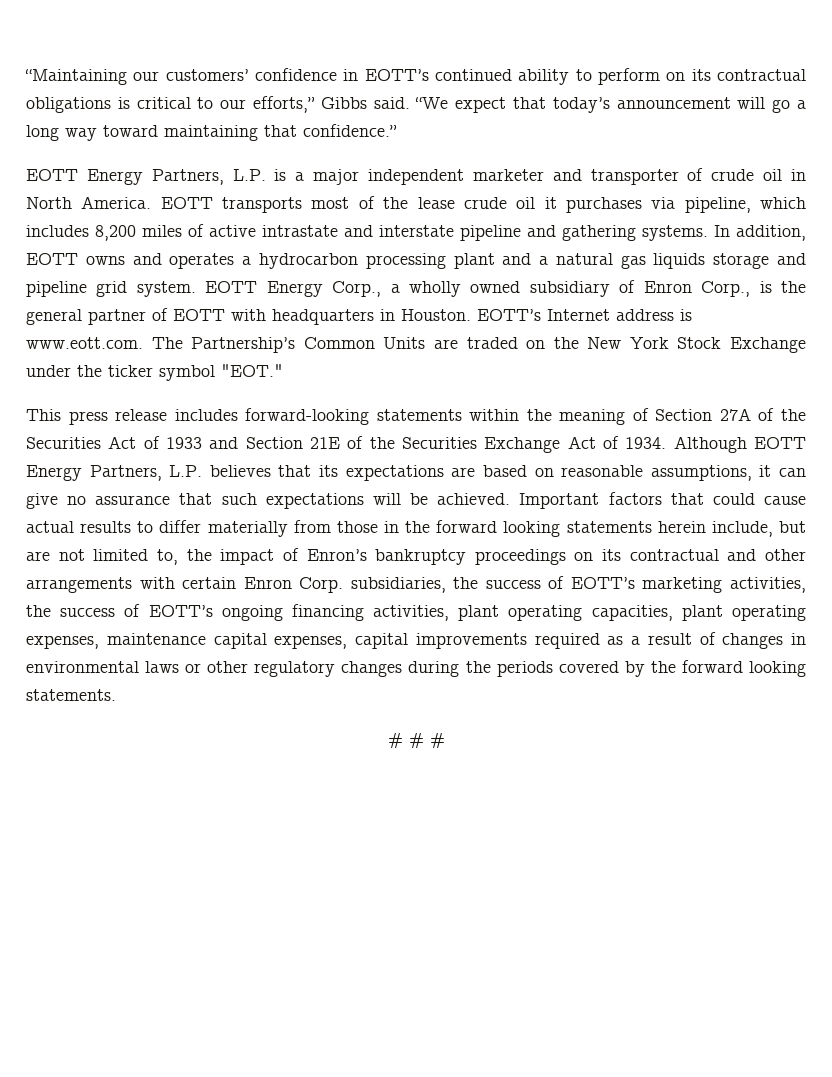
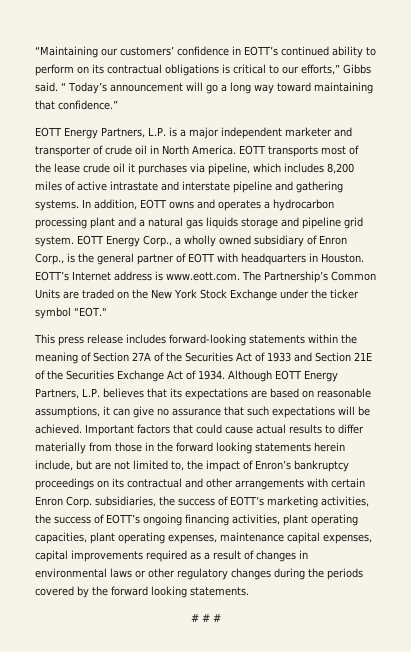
- “We expect that today’s announcement will go a long way toward maintaining that confidence.”
+ “ Today’s announcement will go a long way toward maintaining that confidence.”

